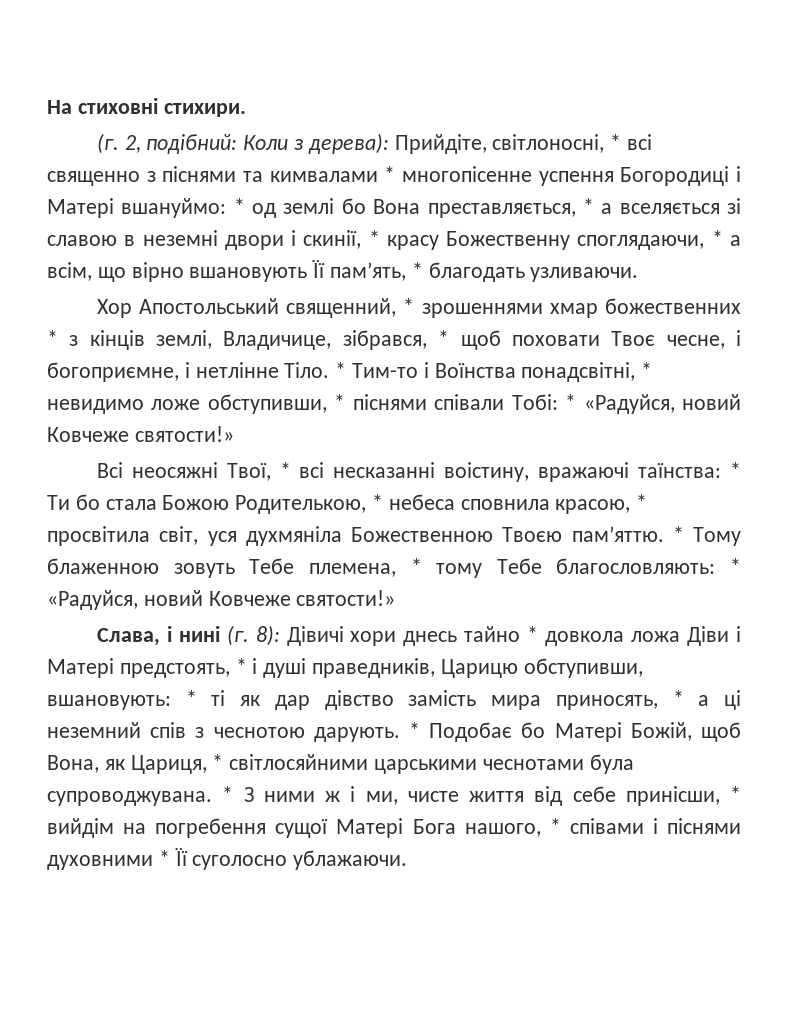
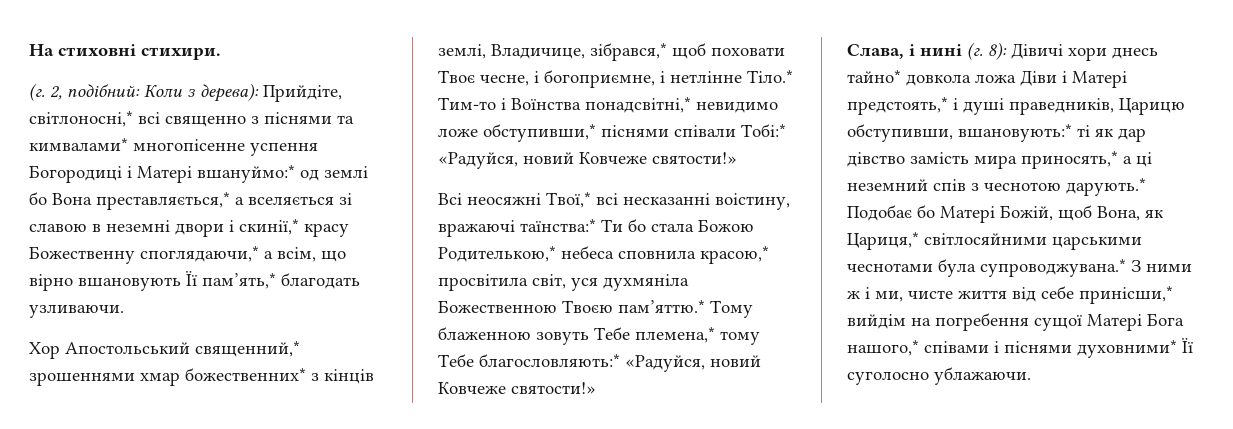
- (г. 2, подібний: Коли з дерева): Прийдіте, світлоносні, * всі священно з піснями та кимвалами * многопісенне успення Богородиці і Матері вшануймо: * од землі бо Вона преставляється, * а вселяється зі славою в неземні двори і скинії, * красу Божественну споглядаючи, * а всім, що вірно вшановують Її пам’ять, * благодать узливаючи.
+ (г. 2, подібний: Коли з дерева): Прийдіте, світлоносні,* всі священно з піснями та кимвалами* многопісенне успення Богородиці і Матері вшануймо:* од землі бо Вона преставляється,* а вселяється зі славою в неземні двори і скинії,* красу Божественну споглядаючи,* а всім, що вірно вшановують Її пам’ять,* благодать узливаючи.
- Хор Апостольський священний, * зрошеннями хмар божественних * з кінців землі, Владичице, зібрався, * щоб поховати Твоє чесне, і богоприємне, і нетлінне Тіло. * Тим-то і Воїнства понадсвітні, * невидимо ложе обступивши, * піснями співали Тобі: * «Радуйся, новий Ковчеже святости!»
+ Хор Апостольський священний,* зрошеннями хмар божественних* з кінців землі, Владичице, зібрався,* щоб поховати Твоє чесне, і богоприємне, і нетлінне Тіло.* Тим-то і Воїнства понадсвітні,* невидимо ложе обступивши,* піснями співали Тобі:* «Радуйся, новий Ковчеже святости!»
- Всі неосяжні Твої, * всі несказанні воістину, вражаючі таїнства: * Ти бо стала Божою Родителькою, * небеса сповнила красою, * просвітила світ, уся духмяніла Божественною Твоєю пам’яттю. * Тому блаженною зовуть Тебе племена, * тому Тебе благословляють: * «Радуйся, новий Ковчеже святости!»
+ Всі неосяжні Твої,* всі несказанні воістину, вражаючі таїнства:* Ти бо стала Божою Родителькою,* небеса сповнила красою,* просвітила світ, уся духмяніла Божественною Твоєю пам’яттю.* Тому блаженною зовуть Тебе племена,* тому Тебе благословляють:* «Радуйся, новий Ковчеже святости!»
- Дівичі хори днесь тайно * довкола ложа Діви і Матері предстоять, * і душі праведників, Царицю обступивши, вшановують: * ті як дар дівство замість мира приносять, * а ці неземний спів з чеснотою дарують. * Подобає бо Матері Божій, щоб Вона, як Цариця, * світлосяйними царськими чеснотами була супроводжувана. * З ними ж і ми, чисте життя від себе принісши, * вийдім на погребення сущої Матері Бога нашого, * співами і піснями духовними * Її суголосно ублажаючи.
+ Дівичі хори днесь тайно* довкола ложа Діви і Матері предстоять,* і душі праведників, Царицю обступивши, вшановують:* ті як дар дівство замість мира приносять,* а ці неземний спів з чеснотою дарують.* Подобає бо Матері Божій, щоб Вона, як Цариця,* світлосяйними царськими чеснотами була супроводжувана.* З ними ж і ми, чисте життя від себе принісши,* вийдім на погребення сущої Матері Бога нашого,* співами і піснями духовними* Її суголосно ублажаючи.

